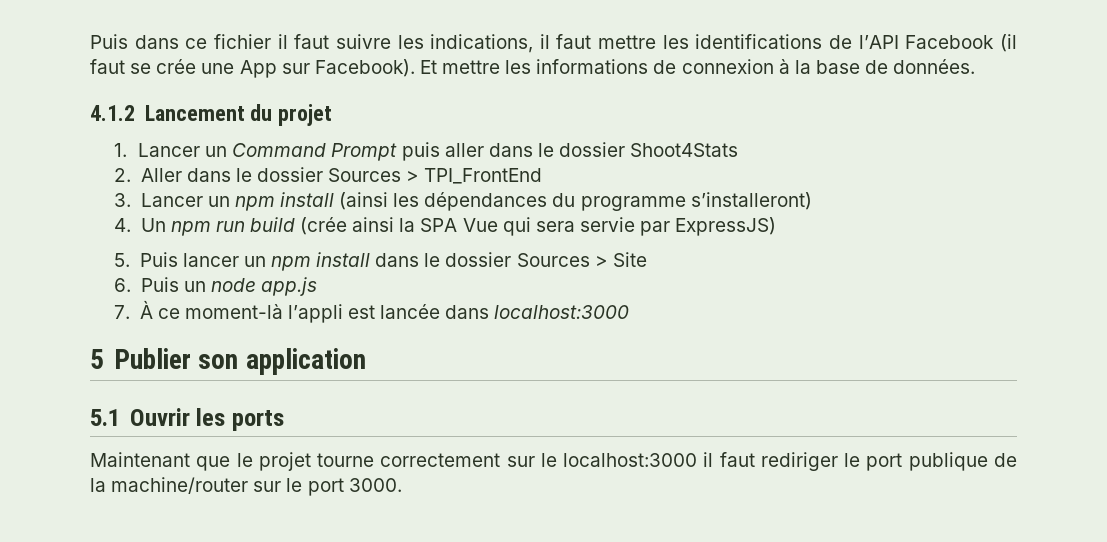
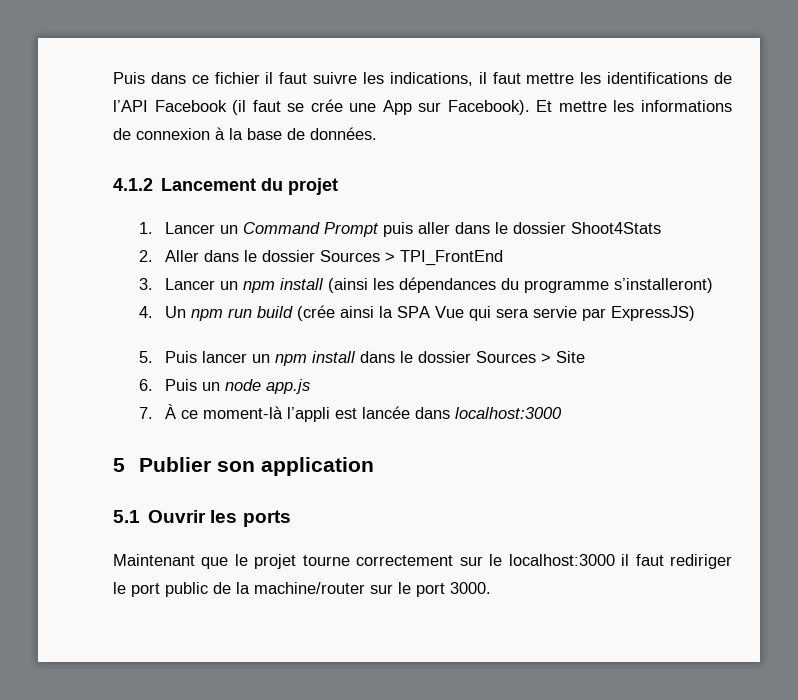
- Maintenant que le projet tourne correctement sur le localhost:3000 il faut rediriger le port publique de la machine/router sur le port 3000.
+ Maintenant que le projet tourne correctement sur le localhost:3000 il faut rediriger le port public de la machine/router sur le port 3000.

